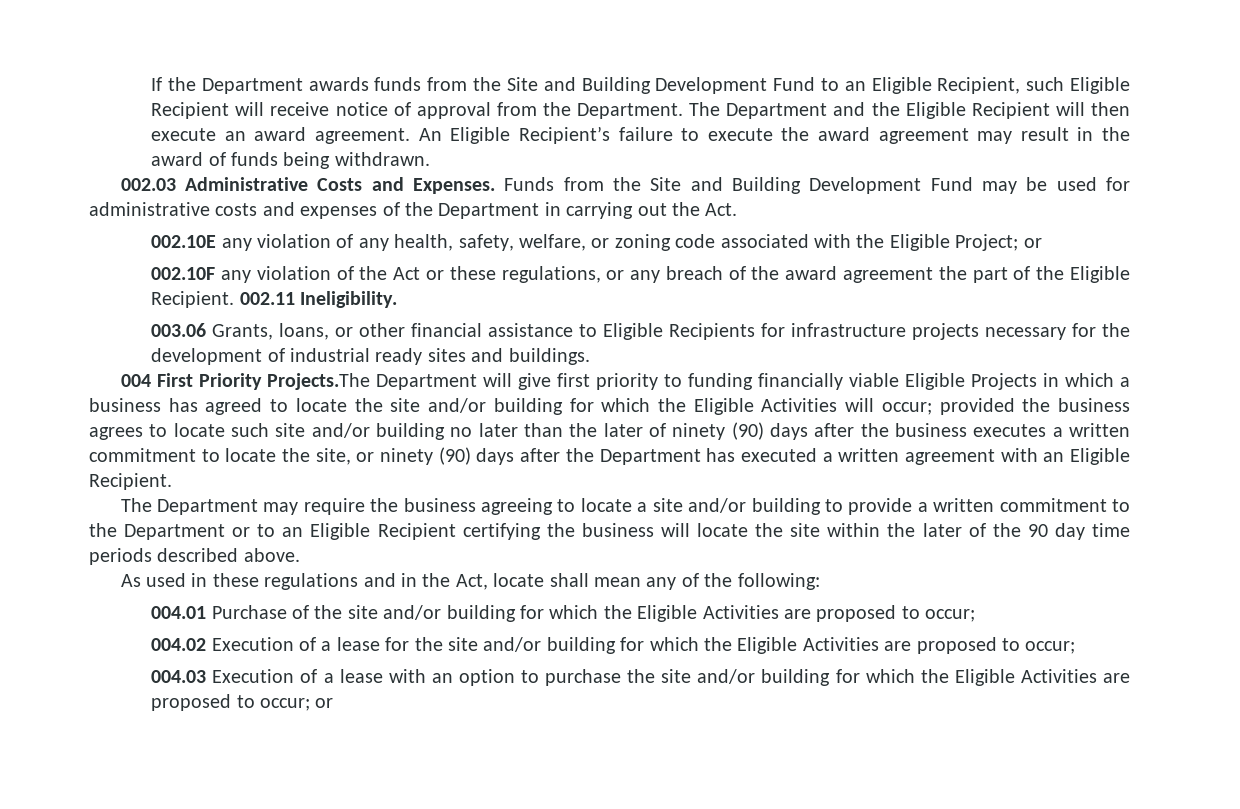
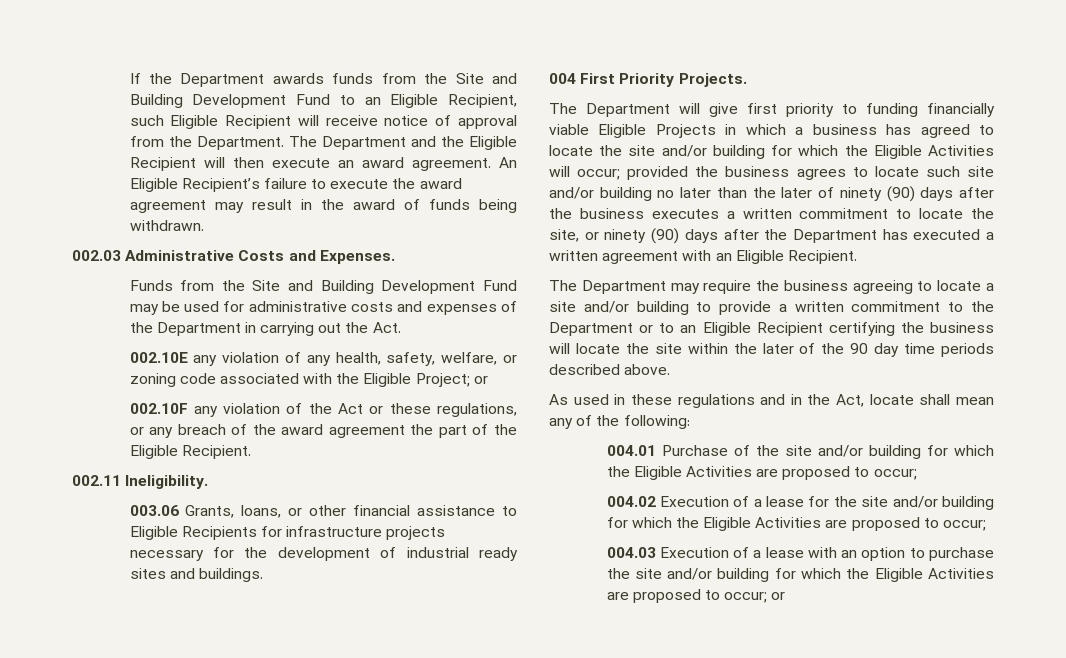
- 002.03 Administrative Costs and Expenses. Funds from the Site and Building Development Fund may be used for administrative costs and expenses of the Department in carrying out the Act.
+ 002.03 Administrative Costs and Expenses.
+ Funds from the Site and Building Development Fund may be used for administrative costs and expenses of the Department in carrying out the Act.
- 002.10F any violation of the Act or these regulations, or any breach of the award agreement the part of the Eligible Recipient. 002.11 Ineligibility.
+ 002.10F any violation of the Act or these regulations, or any breach of the award agreement the part of the Eligible Recipient.
+ 002.11 Ineligibility.
- 004 First Priority Projects.The Department will give first priority to funding financially viable Eligible Projects in which a business has agreed to locate the site and/or building for which the Eligible Activities will occur;
+ 004 First Priority Projects.
+ The Department will give first priority to funding financially viable Eligible Projects in which a business has agreed to locate the site and/or building for which the Eligible Activities will occur;

